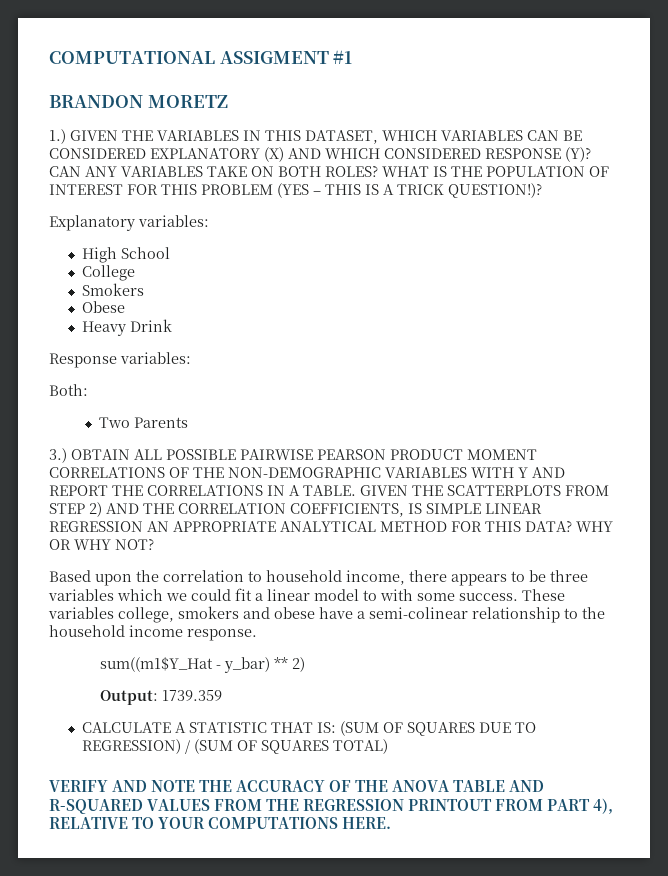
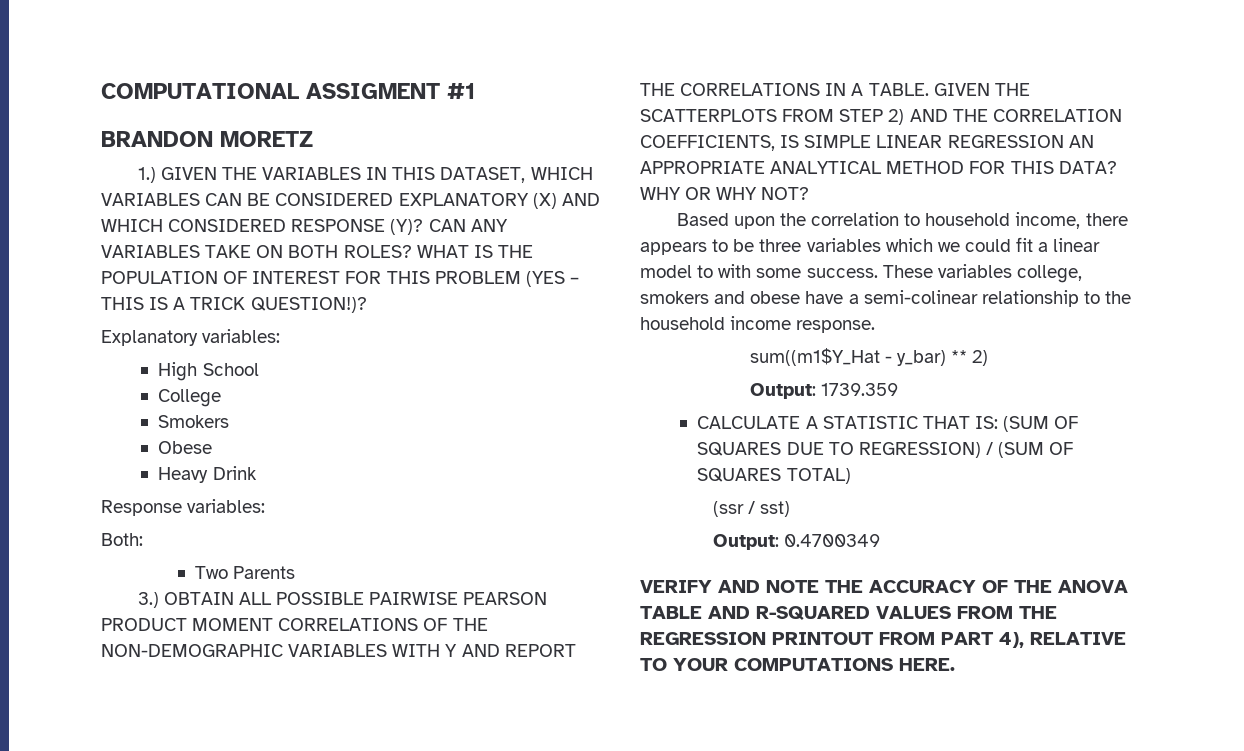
+ (ssr / sst)
+ Output: 0.4700349

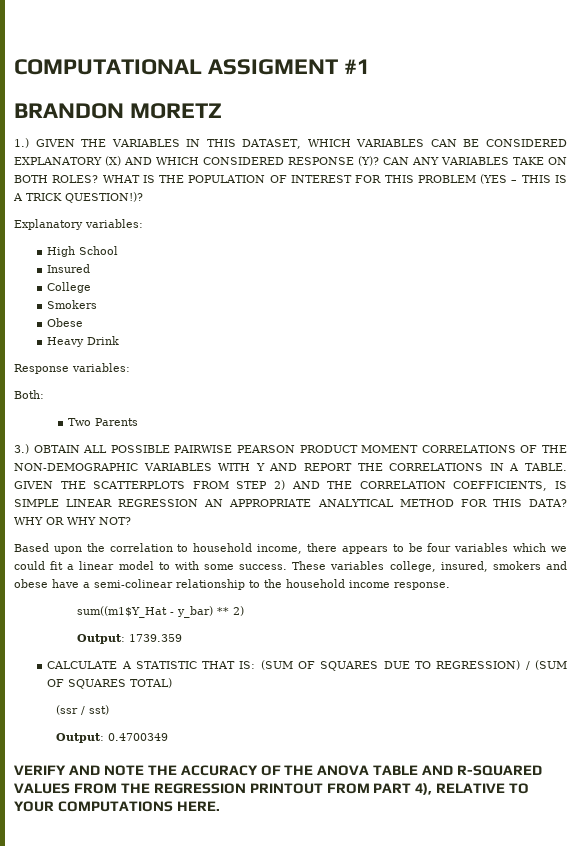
+ Insured
- Based upon the correlation to household income, there appears to be three variables which we could fit a linear model to with some success.
+ Based upon the correlation to household income, there appears to be four variables which we could fit a linear model to with some success.
- These variables college, smokers and obese have a semi-colinear relationship to the household income response.
+ These variables college, insured, smokers and obese have a semi-colinear relationship to the household income response.

